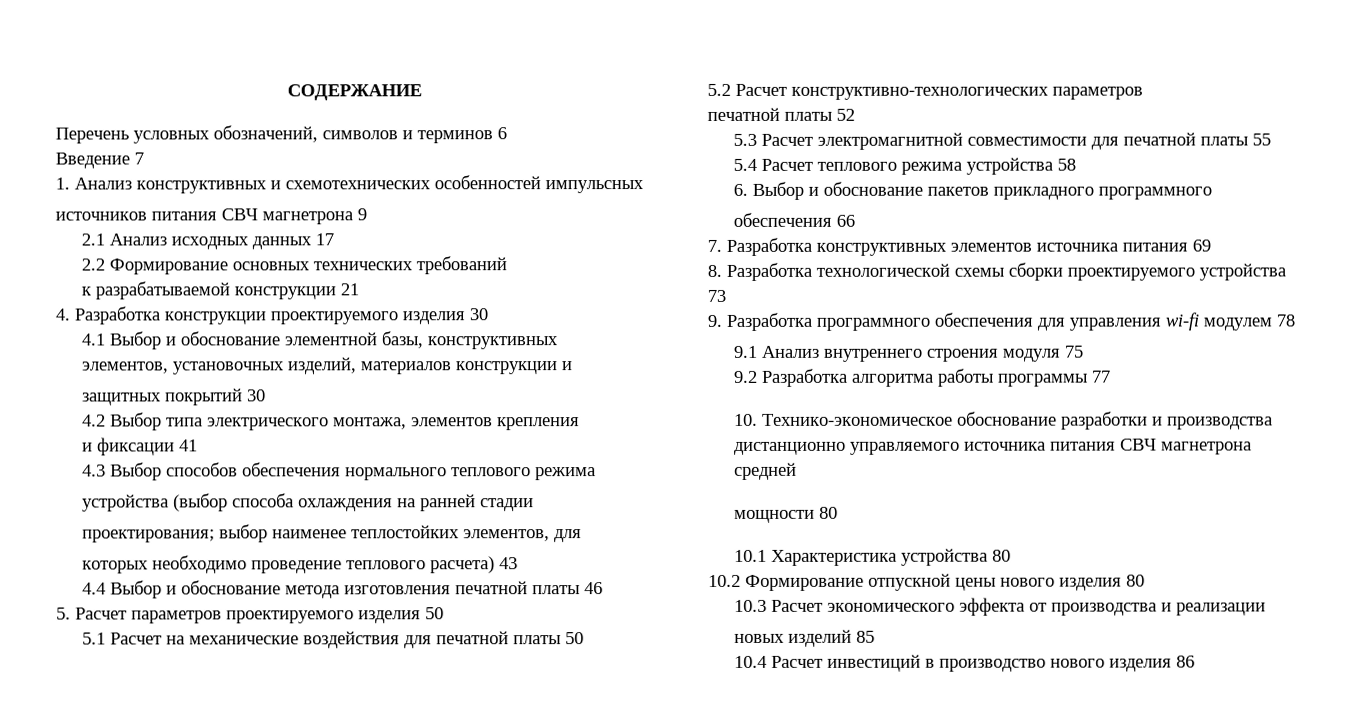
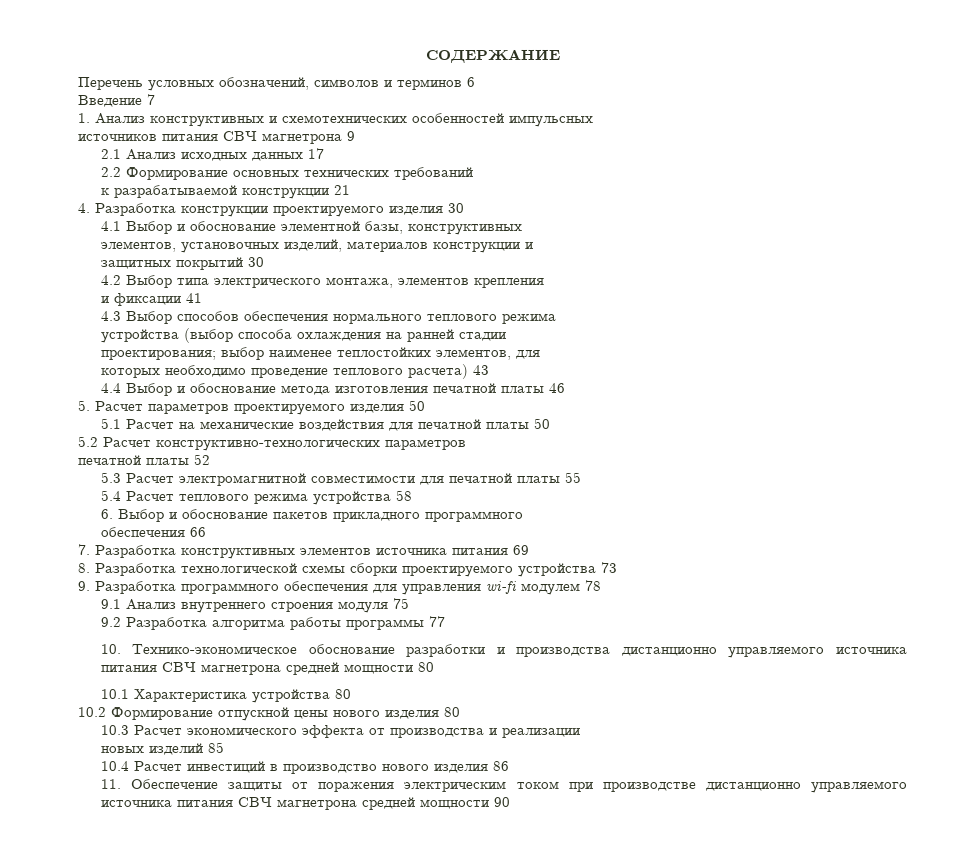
- 10. Технико-экономическое обоснование разработки и производства дистанционно управляемого источника питания СВЧ магнетрона средней
- мощности 80
+ 10. Технико-экономическое обоснование разработки и производства дистанционно управляемого источника питания СВЧ магнетрона средней мощности 80
+ 11. Обеспечение защиты от поражения электрическим током при производстве дистанционно управляемого источника питания СВЧ магнетрона средней мощности 90

